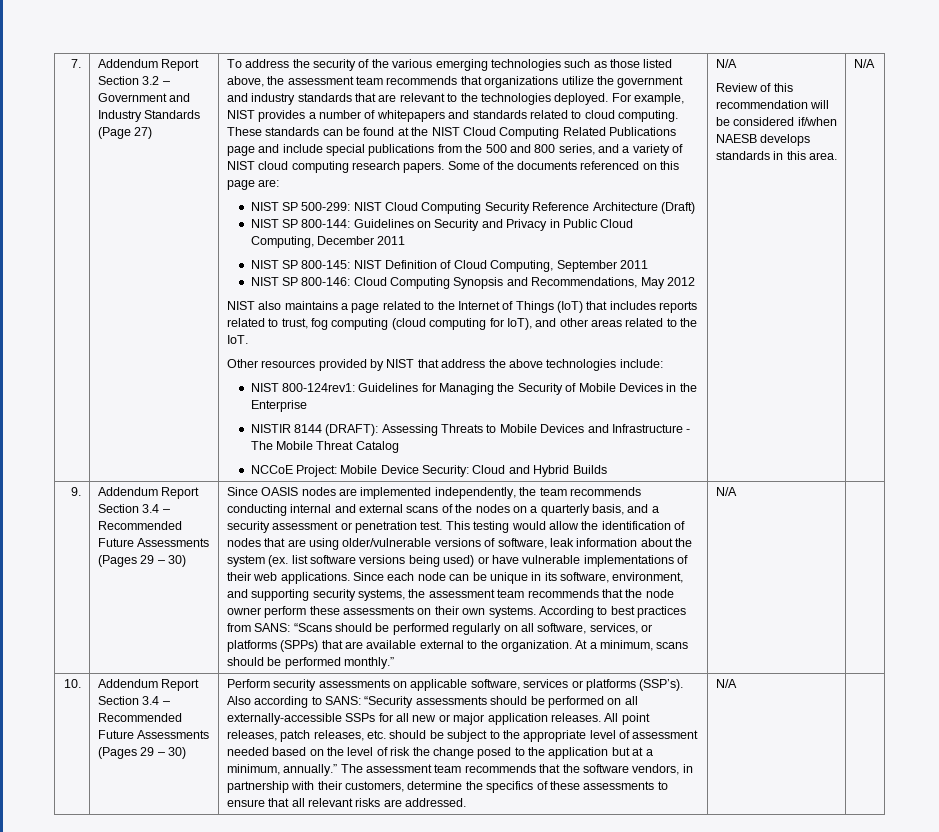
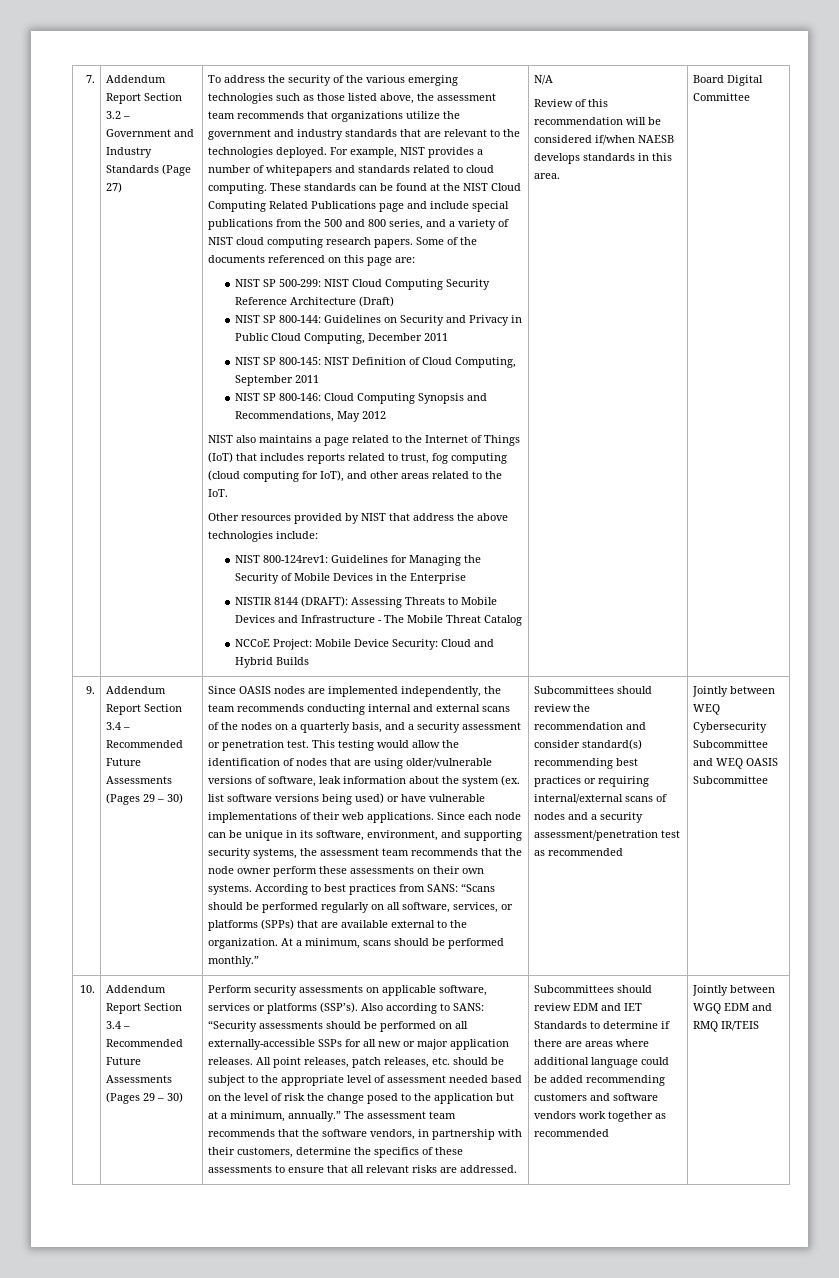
- Review of this recommendation will be considered if/when NAESB develops standards in this area. | N/A
+ Review of this recommendation will be considered if/when NAESB develops standards in this area. | Board Digital Committee
- At a minimum, scans should be performed monthly.” | N/A
+ At a minimum, scans should be performed monthly.” | Subcommittees should review the recommendation and consider standard(s) recommending best practices or requiring internal/external scans of nodes and a security assessment/penetration test as recommended | Jointly between WEQ Cybersecurity Subcommittee and WEQ OASIS Subcommittee
- The assessment team recommends that the software vendors, in partnership with their customers, determine the specifics of these assessments to ensure that all relevant risks are addressed. | N/A
+ The assessment team recommends that the software vendors, in partnership with their customers, determine the specifics of these assessments to ensure that all relevant risks are addressed. | Subcommittees should review EDM and IET Standards to determine if there are areas where additional language could be added recommending customers and software vendors work together as recommended | Jointly between WGQ EDM and RMQ IR/TEIS

